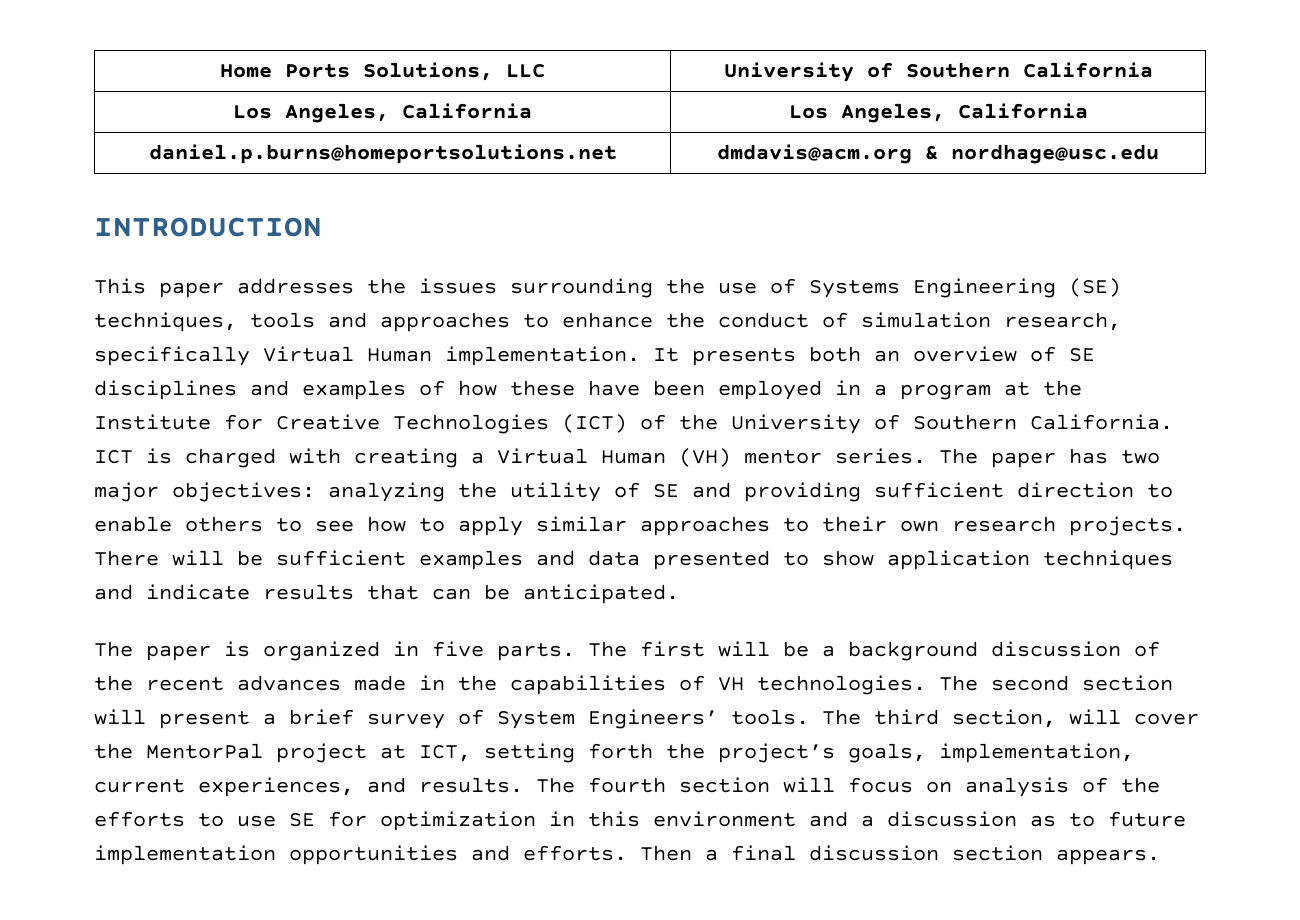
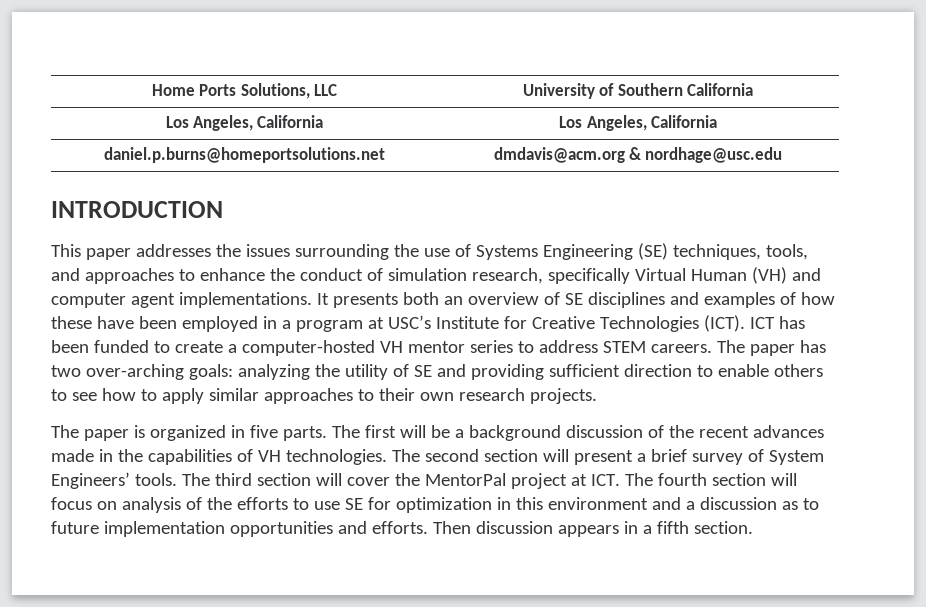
- This paper addresses the issues surrounding the use of Systems Engineering (SE) techniques, tools and approaches to enhance the conduct of simulation research, specifically Virtual Human implementation.
+ This paper addresses the issues surrounding the use of Systems Engineering (SE) techniques, tools, and approaches to enhance the conduct of simulation research, specifically Virtual Human (VH) and computer agent implementations.
- It presents both an overview of SE disciplines and examples of how these have been employed in a program at the Institute for Creative Technologies (ICT) of the University of Southern California. ICT is charged with creating a Virtual Human (VH) mentor series.
+ It presents both an overview of SE disciplines and examples of how these have been employed in a program at USC’s Institute for Creative Technologies (ICT). ICT has been funded to create a computer-hosted VH mentor series to address STEM careers.
- The paper has two major objectives: analyzing the utility of SE and providing sufficient direction to enable others to see how to apply similar approaches to their own research projects. There will be sufficient examples and data presented to show application techniques and indicate results that can be anticipated.
+ The paper has two over-arching goals: analyzing the utility of SE and providing sufficient direction to enable others to see how to apply similar approaches to their own research projects.
- The third section, will cover the MentorPal project at ICT, setting forth the project’s goals, implementation, current experiences, and results. The fourth section will focus on analysis of the efforts to use SE for optimization in this environment and a discussion as to future implementation opportunities and efforts.
+ The third section will cover the MentorPal project at ICT. The fourth section will focus on analysis of the efforts to use SE for optimization in this environment and a discussion as to future implementation opportunities and efforts.
- Then a final discussion section appears.
+ Then discussion appears in a fifth section.

